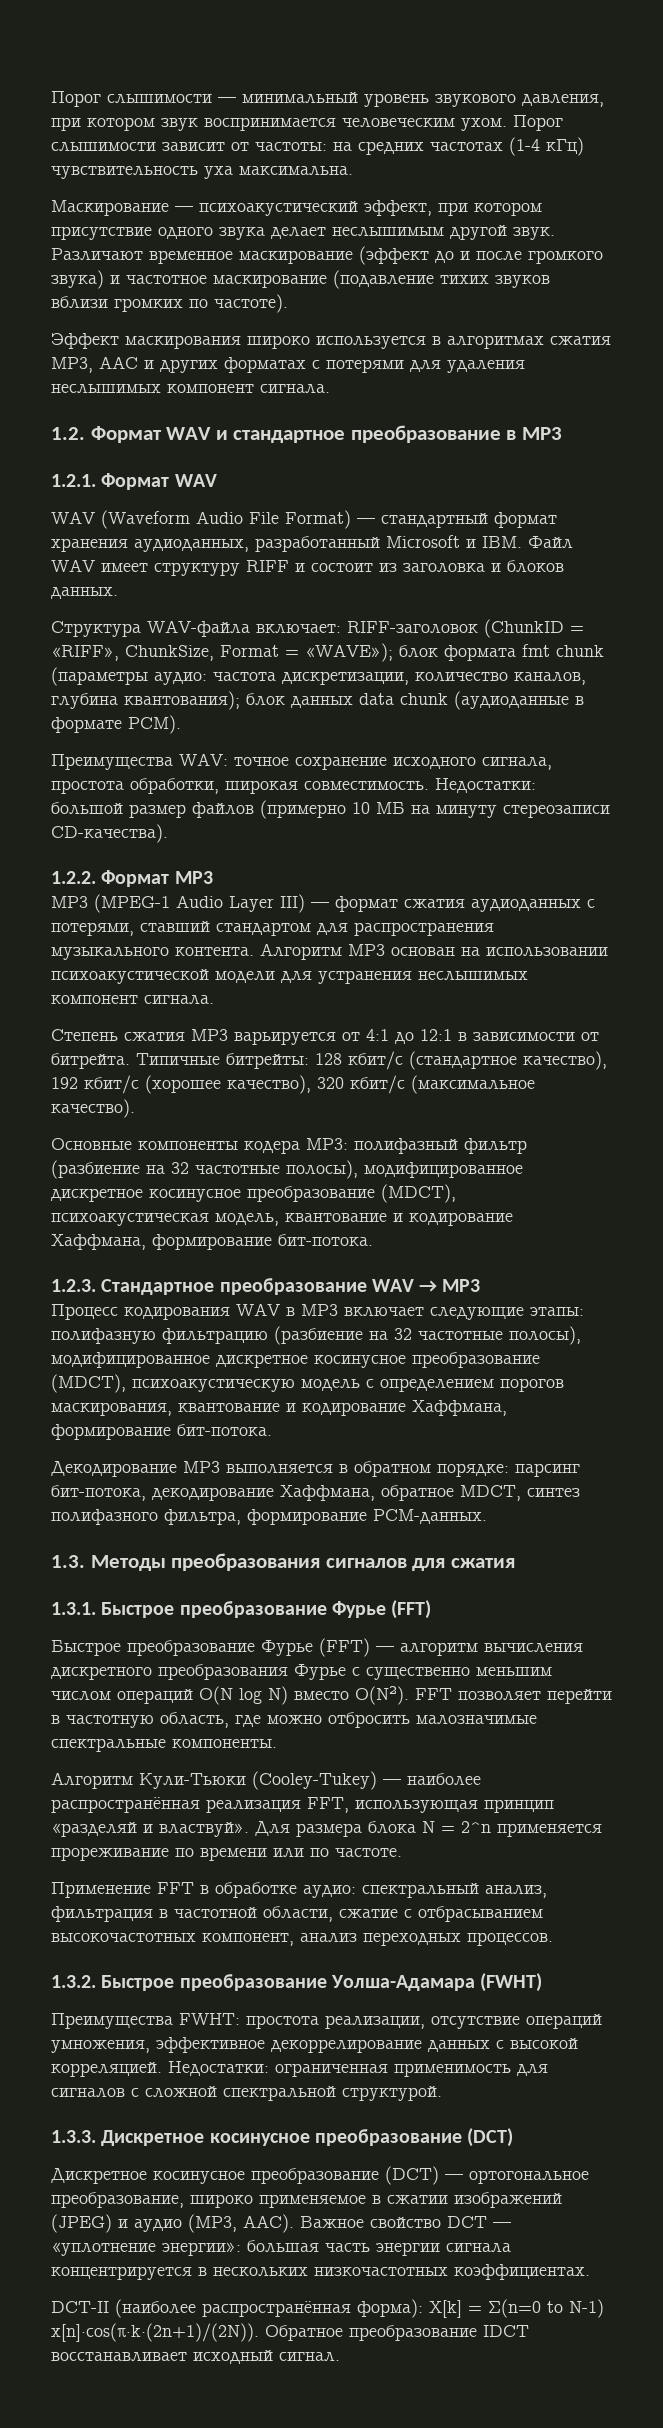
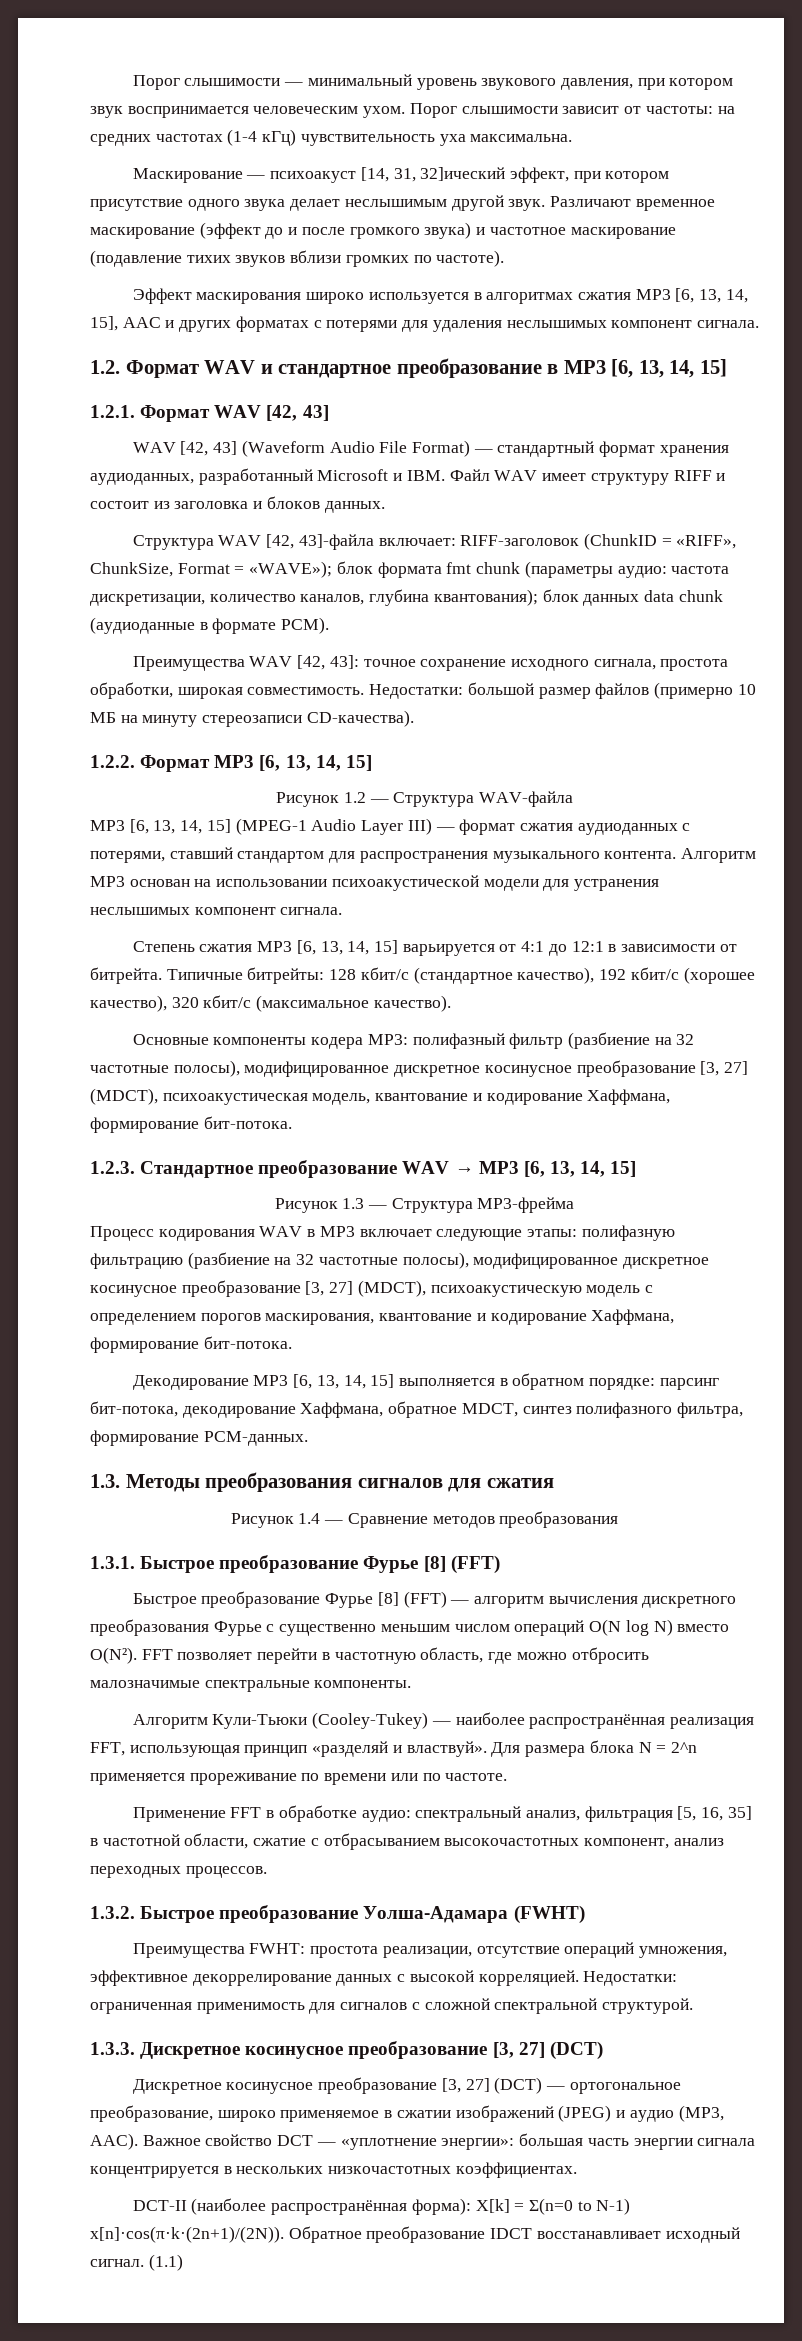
- Маскирование — психоакустический эффект, при котором присутствие одного звука делает неслышимым другой звук.
+ Маскирование — психоакуст [14, 31, 32]ический эффект, при котором присутствие одного звука делает неслышимым другой звук.
- Эффект маскирования широко используется в алгоритмах сжатия MP3, AAC и других форматах с потерями для удаления неслышимых компонент сигнала.
+ Эффект маскирования широко используется в алгоритмах сжатия MP3 [6, 13, 14, 15], AAC и других форматах с потерями для удаления неслышимых компонент сигнала.
- 1.2. Формат WAV и стандартное преобразование в MP3
+ 1.2. Формат WAV и стандартное преобразование в MP3 [6, 13, 14, 15]
- 1.2.1. Формат WAV
- WAV (Waveform Audio File Format) — стандартный формат хранения аудиоданных, разработанный Microsoft и IBM. Файл WAV имеет структуру RIFF и состоит из заголовка и блоков данных.
+ 1.2.1. Формат WAV [42, 43]
+ WAV [42, 43] (Waveform Audio File Format) — стандартный формат хранения аудиоданных, разработанный Microsoft и IBM. Файл WAV имеет структуру RIFF и состоит из заголовка и блоков данных.
- Структура WAV-файла включает: RIFF-заголовок (ChunkID = «RIFF», ChunkSize, Format = «WAVE»); блок формата fmt chunk (параметры аудио: частота дискретизации, количество каналов, глубина квантования); блок данных data chunk (аудиоданные в формате PCM).
+ Структура WAV [42, 43]-файла включает: RIFF-заголовок (ChunkID = «RIFF», ChunkSize, Format = «WAVE»); блок формата fmt chunk (параметры аудио: частота дискретизации, количество каналов, глубина квантования); блок данных data chunk (аудиоданные в формате PCM).
- Преимущества WAV: точное сохранение исходного сигнала, простота обработки, широкая совместимость.
+ Преимущества WAV [42, 43]: точное сохранение исходного сигнала, простота обработки, широкая совместимость.
- 1.2.2. Формат MP3
- MP3 (MPEG-1 Audio Layer III) — формат сжатия аудиоданных с потерями, ставший стандартом для распространения музыкального контента.
+ 1.2.2. Формат MP3 [6, 13, 14, 15]
+ Рисунок 1.2 — Структура WAV-файла
+ MP3 [6, 13, 14, 15] (MPEG-1 Audio Layer III) — формат сжатия аудиоданных с потерями, ставший стандартом для распространения музыкального контента.
- Степень сжатия MP3 варьируется от 4:1 до 12:1 в зависимости от битрейта.
+ Степень сжатия MP3 [6, 13, 14, 15] варьируется от 4:1 до 12:1 в зависимости от битрейта.
- Основные компоненты кодера MP3: полифазный фильтр (разбиение на 32 частотные полосы), модифицированное дискретное косинусное преобразование (MDCT), психоакустическая модель, квантование и кодирование Хаффмана, формирование бит-потока.
+ Основные компоненты кодера MP3: полифазный фильтр (разбиение на 32 частотные полосы), модифицированное дискретное косинусное преобразование [3, 27] (MDCT), психоакустическая модель, квантование и кодирование Хаффмана, формирование бит-потока.
- 1.2.3. Стандартное преобразование WAV → MP3
+ 1.2.3. Стандартное преобразование WAV → MP3 [6, 13, 14, 15]
+ Рисунок 1.3 — Структура MP3-фрейма
- Процесс кодирования WAV в MP3 включает следующие этапы: полифазную фильтрацию (разбиение на 32 частотные полосы), модифицированное дискретное косинусное преобразование (MDCT), психоакустическую модель с определением порогов маскирования, квантование и кодирование Хаффмана, формирование бит-потока.
+ Процесс кодирования WAV в MP3 включает следующие этапы: полифазную фильтрацию (разбиение на 32 частотные полосы), модифицированное дискретное косинусное преобразование [3, 27] (MDCT), психоакустическую модель с определением порогов маскирования, квантование и кодирование Хаффмана, формирование бит-потока.
- Декодирование MP3 выполняется в обратном порядке: парсинг бит-потока, декодирование Хаффмана, обратное MDCT, синтез полифазного фильтра, формирование PCM-данных.
+ Декодирование MP3 [6, 13, 14, 15] выполняется в обратном порядке: парсинг бит-потока, декодирование Хаффмана, обратное MDCT, синтез полифазного фильтра, формирование PCM-данных.
+ Рисунок 1.4 — Сравнение методов преобразования
- 1.3.1. Быстрое преобразование Фурье (FFT)
+ 1.3.1. Быстрое преобразование Фурье [8] (FFT)
- Быстрое преобразование Фурье (FFT) — алгоритм вычисления дискретного преобразования Фурье с существенно меньшим числом операций O(N log N) вместо O(N²).
+ Быстрое преобразование Фурье [8] (FFT) — алгоритм вычисления дискретного преобразования Фурье с существенно меньшим числом операций O(N log N) вместо O(N²).
- Применение FFT в обработке аудио: спектральный анализ, фильтрация в частотной области, сжатие с отбрасыванием высокочастотных компонент, анализ переходных процессов.
+ Применение FFT в обработке аудио: спектральный анализ, фильтрация [5, 16, 35] в частотной области, сжатие с отбрасыванием высокочастотных компонент, анализ переходных процессов.
- 1.3.3. Дискретное косинусное преобразование (DCT)
+ 1.3.3. Дискретное косинусное преобразование [3, 27] (DCT)
- Дискретное косинусное преобразование (DCT) — ортогональное преобразование, широко применяемое в сжатии изображений (JPEG) и аудио (MP3, AAC).
+ Дискретное косинусное преобразование [3, 27] (DCT) — ортогональное преобразование, широко применяемое в сжатии изображений (JPEG) и аудио (MP3, AAC).
+ (1.1)

